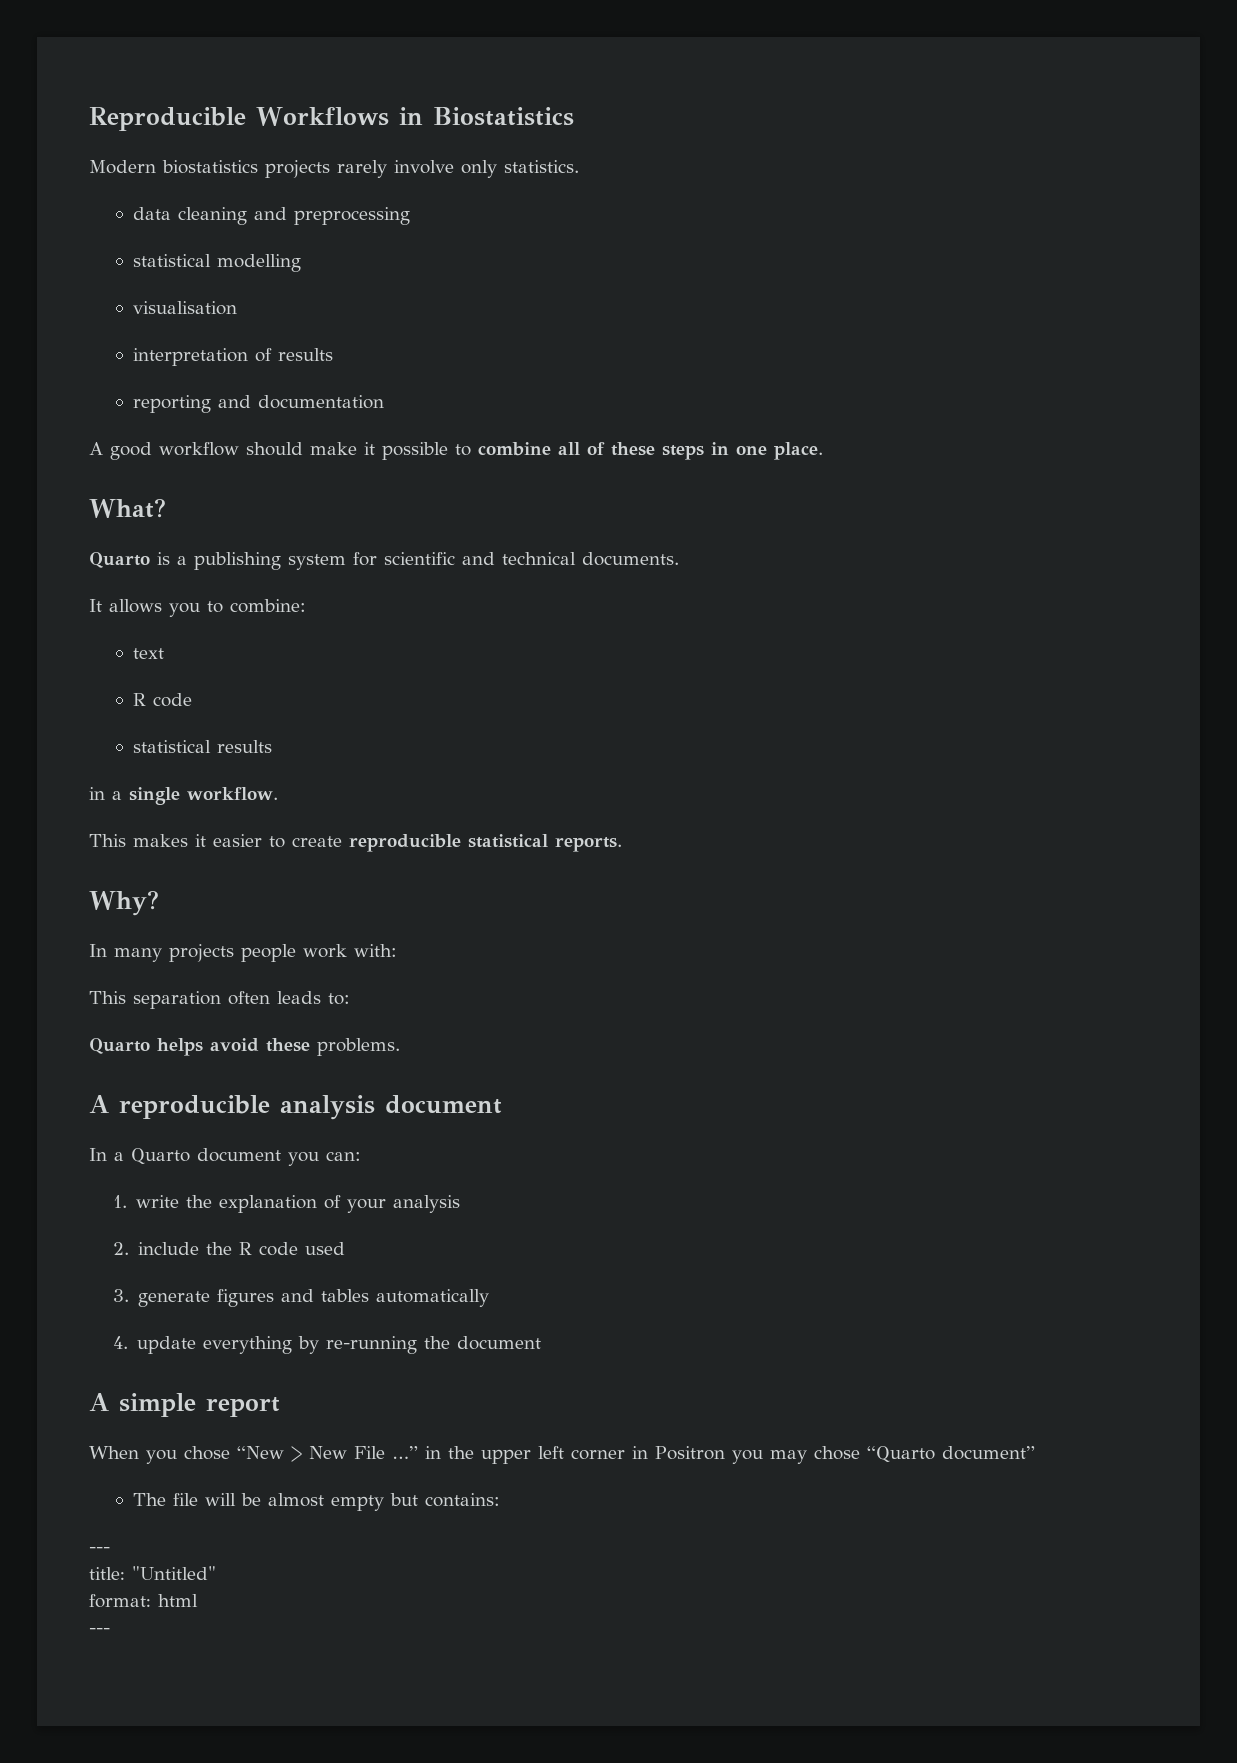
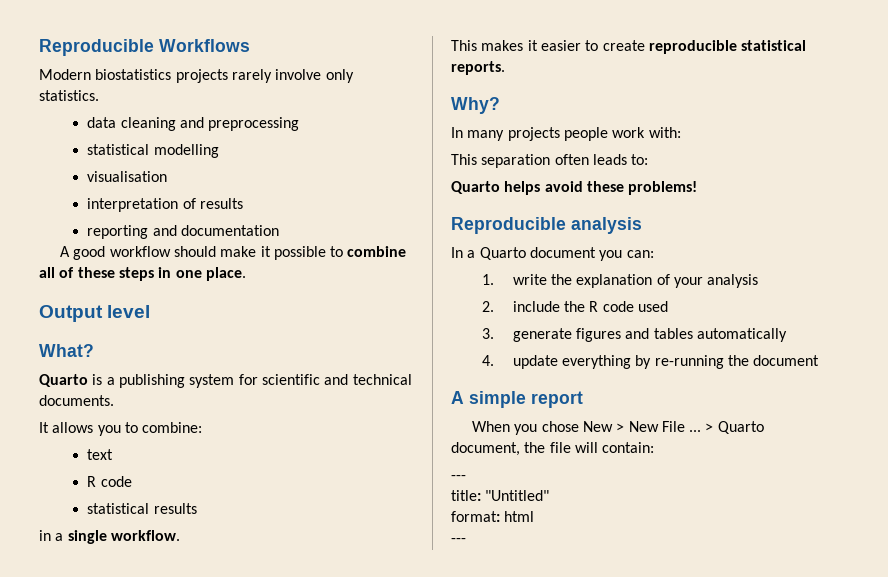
- Reproducible Workflows in Biostatistics
+ Reproducible Workflows
+ Output level
- Quarto helps avoid these problems.
- A reproducible analysis document
+ Quarto helps avoid these problems!
+ Reproducible analysis
- When you chose “New > New File …” in the upper left corner in Positron you may chose “Quarto document”
- The file will be almost empty but contains:
+ When you chose New > New File ... > Quarto document, the file will contain:

